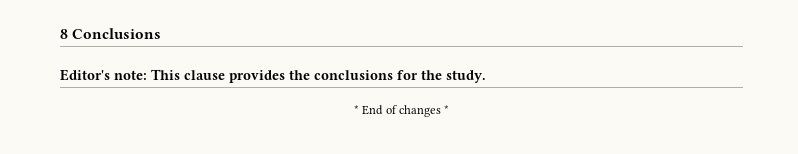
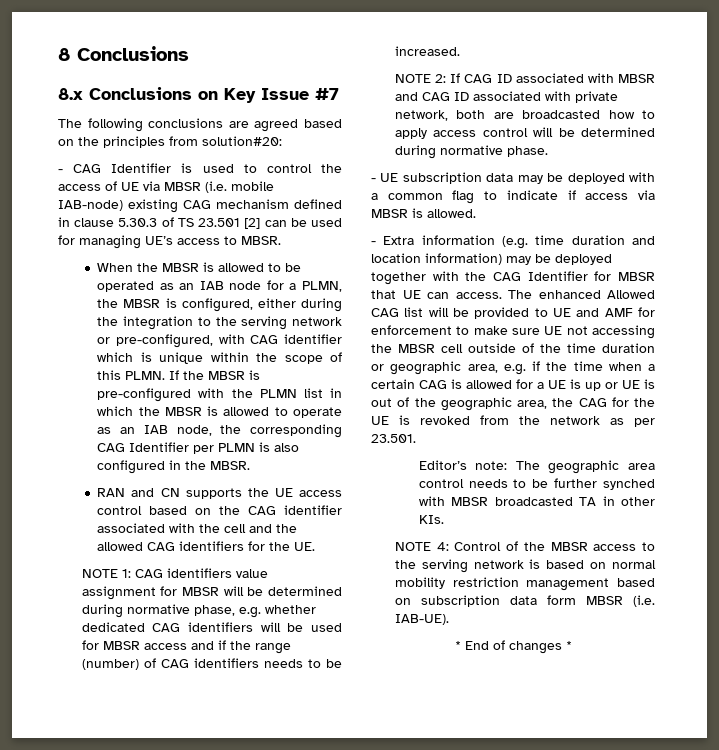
- Editor's note: This clause provides the conclusions for the study.
+ 8.x Conclusions on Key Issue #7
+ The following conclusions are agreed based on the principles from solution#20:
+ - CAG Identifier is used to control the access of UE via MBSR (i.e. mobile IAB-node) existing CAG mechanism defined in clause 5.30.3 of TS 23.501 [2] can be used for managing UE’s access to MBSR.
+ When the MBSR is allowed to be operated as an IAB node for a PLMN, the MBSR is configured, either during the integration to the serving network or pre-configured, with CAG identifier which is unique within the scope of this PLMN. If the MBSR is pre-configured with the PLMN list in which the MBSR is allowed to operate as an IAB node, the corresponding CAG Identifier per PLMN is also configured in the MBSR.
+ RAN and CN supports the UE access control based on the CAG identifier associated with the cell and the allowed CAG identifiers for the UE.
+ NOTE 1: CAG identifiers value assignment for MBSR will be determined during normative phase, e.g. whether dedicated CAG identifiers will be used for MBSR access and if the range (number) of CAG identifiers needs to be increased.
+ NOTE 2: If CAG ID associated with MBSR and CAG ID associated with private network, both are broadcasted how to apply access control will be determined during normative phase.
+ - UE subscription data may be deployed with a common flag to indicate if access via MBSR is allowed.
+ - Extra information (e.g. time duration and location information) may be deployed together with the CAG Identifier for MBSR that UE can access. The enhanced Allowed CAG list will be provided to UE and AMF for enforcement to make sure UE not accessing the MBSR cell outside of the time duration or geographic area, e.g. if the time when a certain CAG is allowed for a UE is up or UE is out of the geographic area, the CAG for the UE is revoked from the network as per 23.501.
+ Editor’s note: The geographic area control needs to be further synched with MBSR broadcasted TA in other KIs.
+ NOTE 4: Control of the MBSR access to the serving network is based on normal mobility restriction management based on subscription data form MBSR (i.e. IAB-UE).

